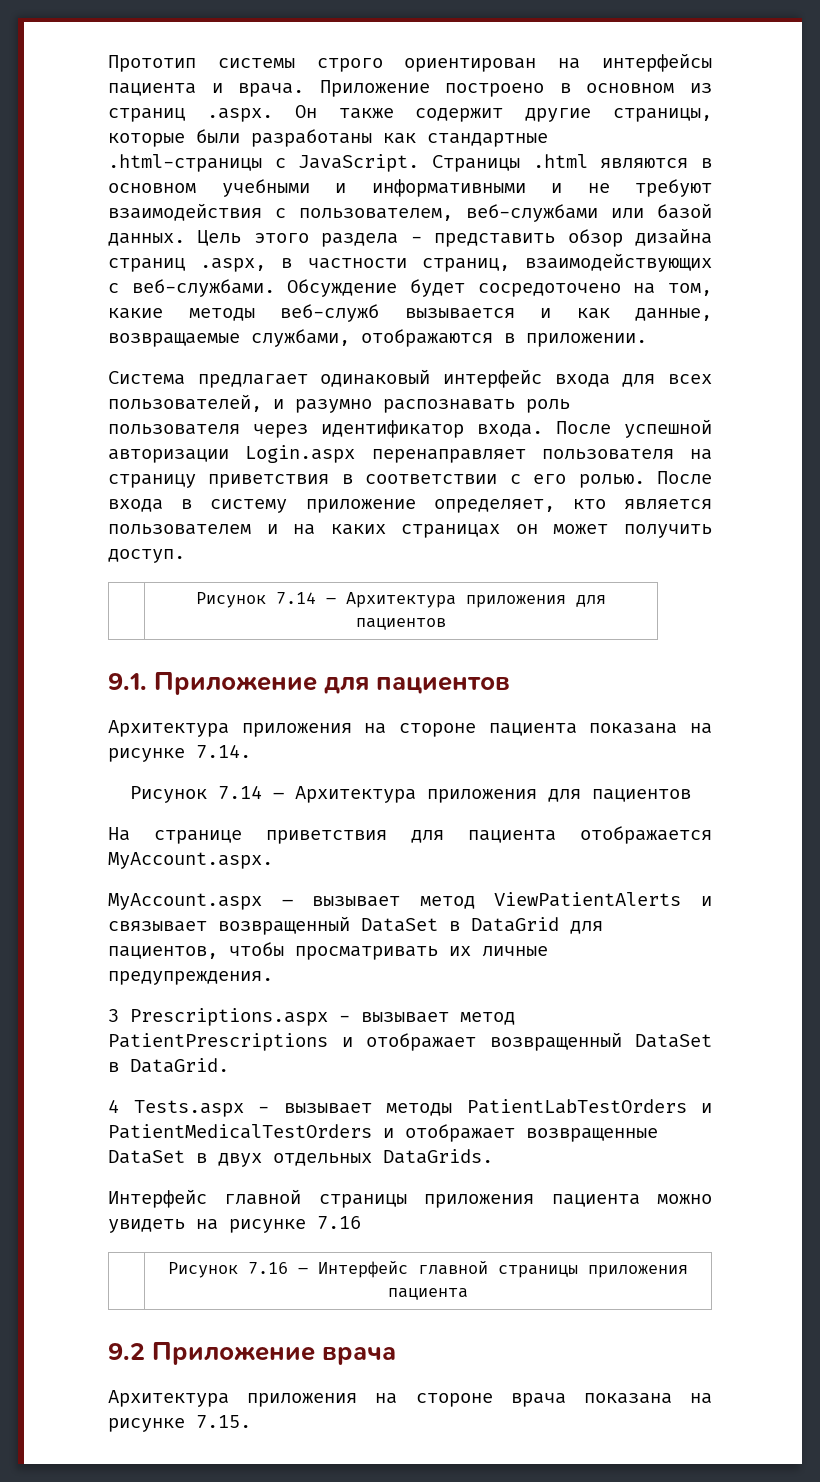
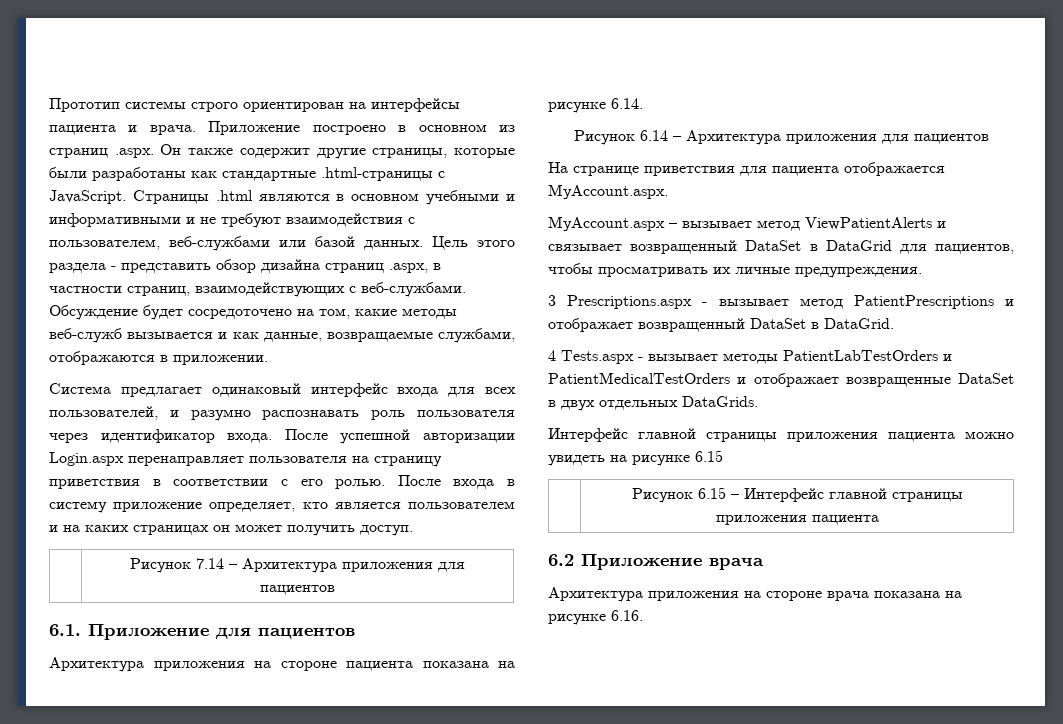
- 9.1. Приложение для пациентов
+ 6.1. Приложение для пациентов
- Архитектура приложения на стороне пациента показана на рисунке 7.14.
- Рисунок 7.14 – Архитектура приложения для пациентов
+ Архитектура приложения на стороне пациента показана на рисунке 6.14.
+ Рисунок 6.14 – Архитектура приложения для пациентов
- Интерфейс главной страницы приложения пациента можно увидеть на рисунке 7.16
- | Рисунок 7.16 – Интерфейс главной страницы приложения пациента
+ Интерфейс главной страницы приложения пациента можно увидеть на рисунке 6.15
+ | Рисунок 6.15 – Интерфейс главной страницы приложения пациента
- 9.2 Приложение врача
+ 6.2 Приложение врача
- Архитектура приложения на стороне врача показана на рисунке 7.15.
+ Архитектура приложения на стороне врача показана на рисунке 6.16.

